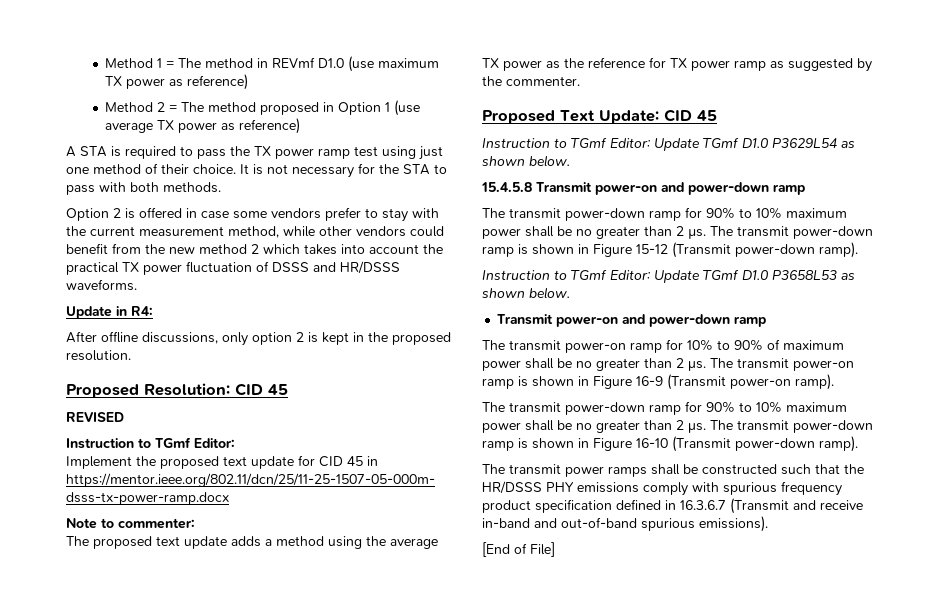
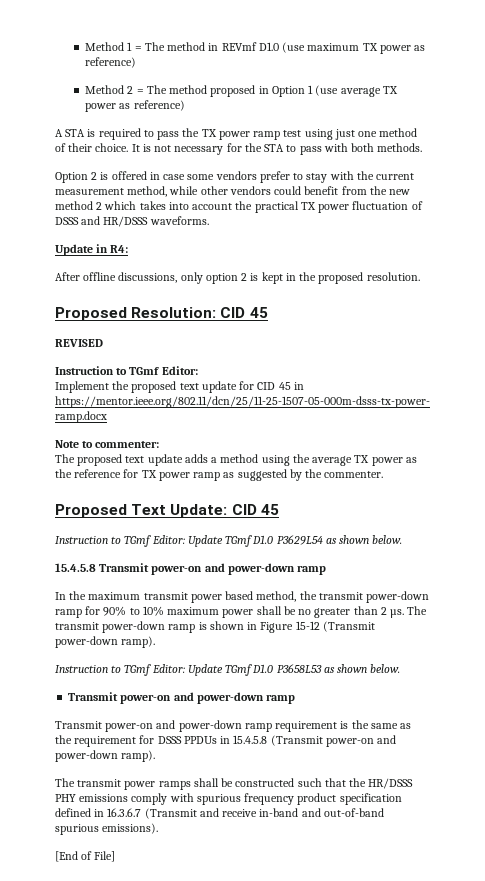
  15.4.5.8 Transmit power-on and power-down ramp
- The transmit power-down ramp for 90% to 10% maximum power shall be no greater than 2 µs.
+ In the maximum transmit power based method, the transmit power-down ramp for 90% to 10% maximum power shall be no greater than 2 µs.
- The transmit power-on ramp for 10% to 90% of maximum power shall be no greater than 2 μs. The transmit power-on ramp is shown in Figure 16-9 (Transmit power-on ramp).
- The transmit power-down ramp for 90% to 10% maximum power shall be no greater than 2 μs. The transmit power-down ramp is shown in Figure 16-10 (Transmit power-down ramp).
+ Transmit power-on and power-down ramp requirement is the same as the requirement for DSSS PPDUs in 15.4.5.8 (Transmit power-on and power-down ramp).

